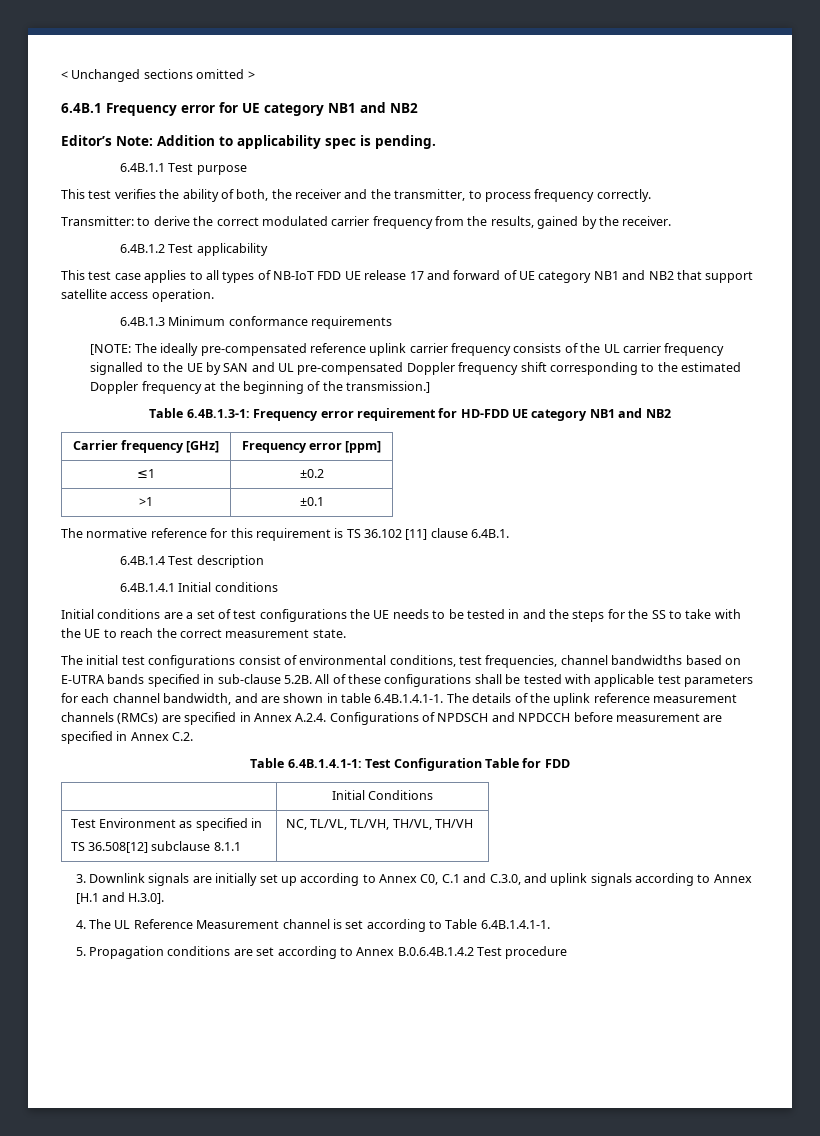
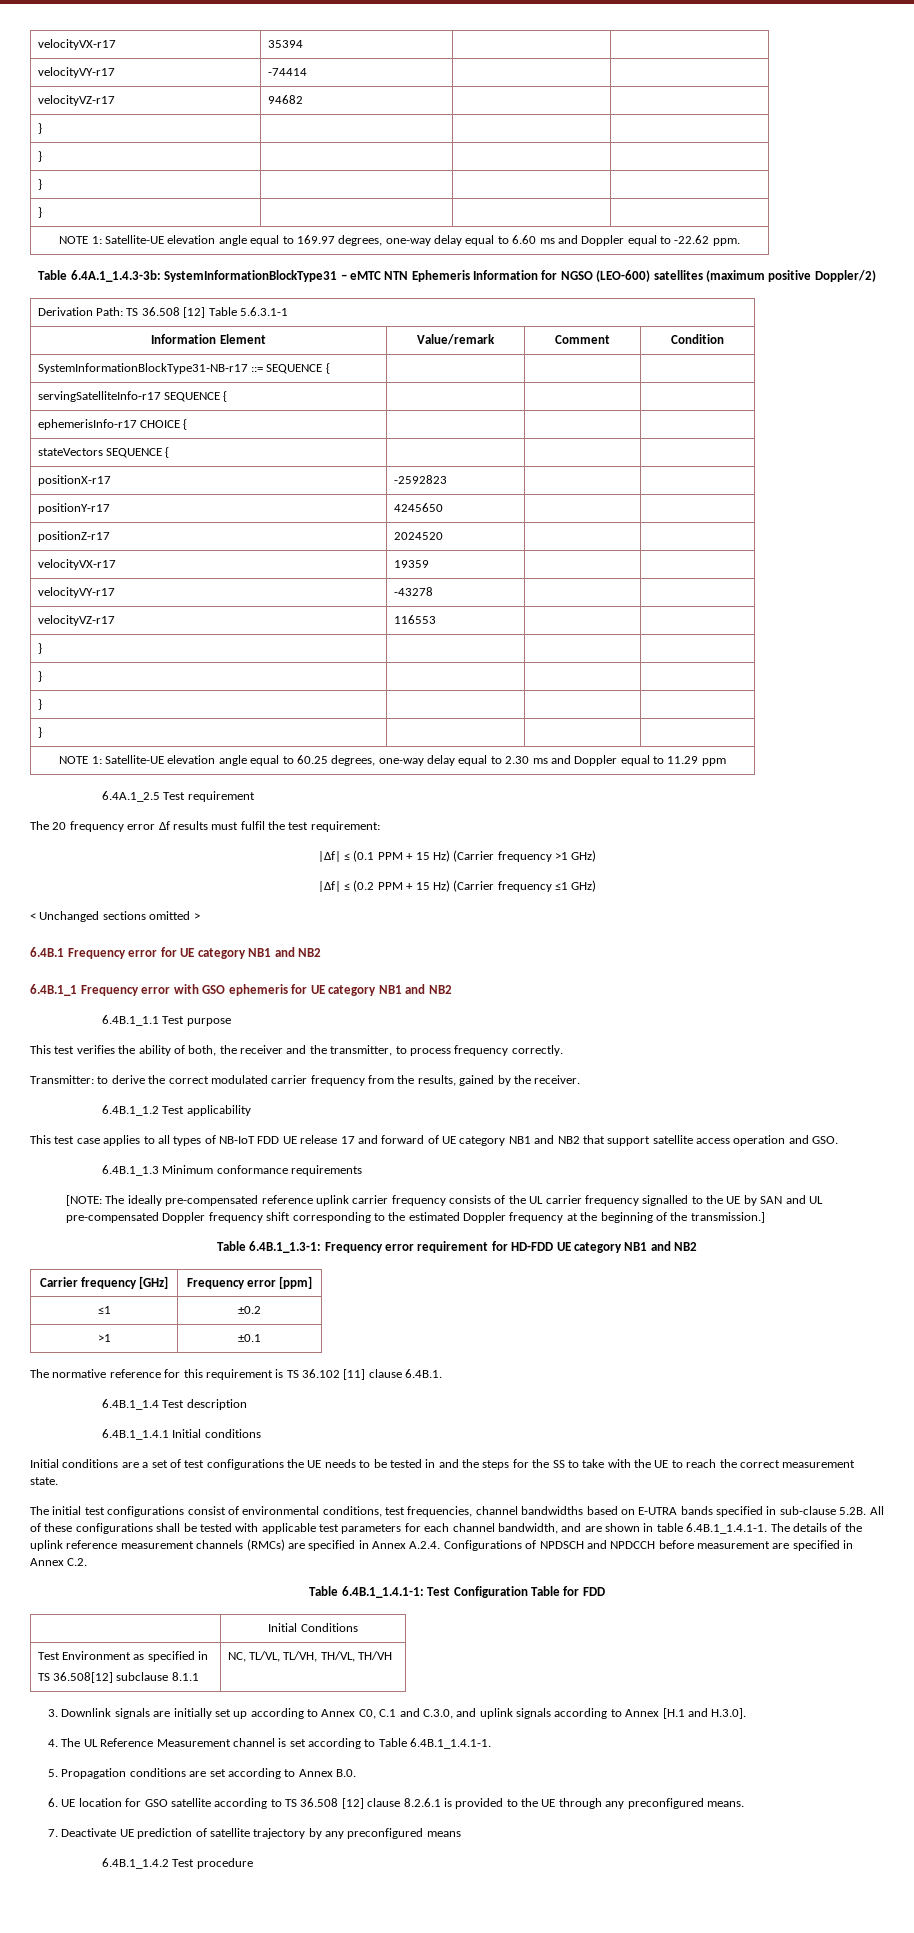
+ velocityVX-r17 | 35394 | |
+ velocityVY-r17 | -74414 | |
+ velocityVZ-r17 | 94682 | |
+ } | | |
+ } | | |
+ } | | |
+ } | | |
+ NOTE 1: Satellite-UE elevation angle equal to 169.97 degrees, one-way delay equal to 6.60 ms and Doppler equal to -22.62 ppm.
+ Table 6.4A.1_1.4.3-3b: SystemInformationBlockType31 – eMTC NTN Ephemeris Information for NGSO (LEO-600) satellites (maximum positive Doppler/2)
+ Derivation Path: TS 36.508 [12] Table 5.6.3.1-1
+ Information Element | Value/remark | Comment | Condition
+ SystemInformationBlockType31-NB-r17 ::= SEQUENCE { | | |
+ servingSatelliteInfo-r17 SEQUENCE { | | |
+ ephemerisInfo-r17 CHOICE { | | |
+ stateVectors SEQUENCE { | | |
+ positionX-r17 | -2592823 | |
+ positionY-r17 | 4245650 | |
+ positionZ-r17 | 2024520 | |
+ velocityVX-r17 | 19359 | |
+ velocityVY-r17 | -43278 | |
+ velocityVZ-r17 | 116553 | |
+ } | | |
+ } | | |
+ } | | |
+ } | | |
+ NOTE 1: Satellite-UE elevation angle equal to 60.25 degrees, one-way delay equal to 2.30 ms and Doppler equal to 11.29 ppm
+ 6.4A.1_2.5 Test requirement
+ The 20 frequency error Δf results must fulfil the test requirement:
+ |Δf| ≤ (0.1 PPM + 15 Hz) (Carrier frequency >1 GHz)
+ |Δf| ≤ (0.2 PPM + 15 Hz) (Carrier frequency ≤1 GHz)
- Editor’s Note: Addition to applicability spec is pending.
- 6.4B.1.1 Test purpose
+ 6.4B.1_1 Frequency error with GSO ephemeris for UE category NB1 and NB2
+ 6.4B.1_1.1 Test purpose
- 6.4B.1.2 Test applicability
+ 6.4B.1_1.2 Test applicability
- This test case applies to all types of NB-IoT FDD UE release 17 and forward of UE category NB1 and NB2 that support satellite access operation.
- 6.4B.1.3 Minimum conformance requirements
+ This test case applies to all types of NB-IoT FDD UE release 17 and forward of UE category NB1 and NB2 that support satellite access operation and GSO.
+ 6.4B.1_1.3 Minimum conformance requirements
- Table 6.4B.1.3-1: Frequency error requirement for HD-FDD UE category NB1 and NB2
+ Table 6.4B.1_1.3-1: Frequency error requirement for HD-FDD UE category NB1 and NB2
- 6.4B.1.4 Test description
+ 6.4B.1_1.4 Test description
- 6.4B.1.4.1 Initial conditions
+ 6.4B.1_1.4.1 Initial conditions
- The initial test configurations consist of environmental conditions, test frequencies, channel bandwidths based on E-UTRA bands specified in sub-clause 5.2B. All of these configurations shall be tested with applicable test parameters for each channel bandwidth, and are shown in table 6.4B.1.4.1-1. The details of the uplink reference measurement channels (RMCs) are specified in Annex A.2.4. Configurations of NPDSCH and NPDCCH before measurement are specified in Annex C.2.
+ The initial test configurations consist of environmental conditions, test frequencies, channel bandwidths based on E-UTRA bands specified in sub-clause 5.2B. All of these configurations shall be tested with applicable test parameters for each channel bandwidth, and are shown in table 6.4B.1_1.4.1-1. The details of the uplink reference measurement channels (RMCs) are specified in Annex A.2.4. Configurations of NPDSCH and NPDCCH before measurement are specified in Annex C.2.
- Table 6.4B.1.4.1-1: Test Configuration Table for FDD
+ Table 6.4B.1_1.4.1-1: Test Configuration Table for FDD
- 4. The UL Reference Measurement channel is set according to Table 6.4B.1.4.1-1.
+ 4. The UL Reference Measurement channel is set according to Table 6.4B.1_1.4.1-1.
- 5. Propagation conditions are set according to Annex B.0.6.4B.1.4.2 Test procedure
+ 5. Propagation conditions are set according to Annex B.0.
+ 6. UE location for GSO satellite according to TS 36.508 [12] clause 8.2.6.1 is provided to the UE through any preconfigured means.
+ 7. Deactivate UE prediction of satellite trajectory by any preconfigured means
+ 6.4B.1_1.4.2 Test procedure

